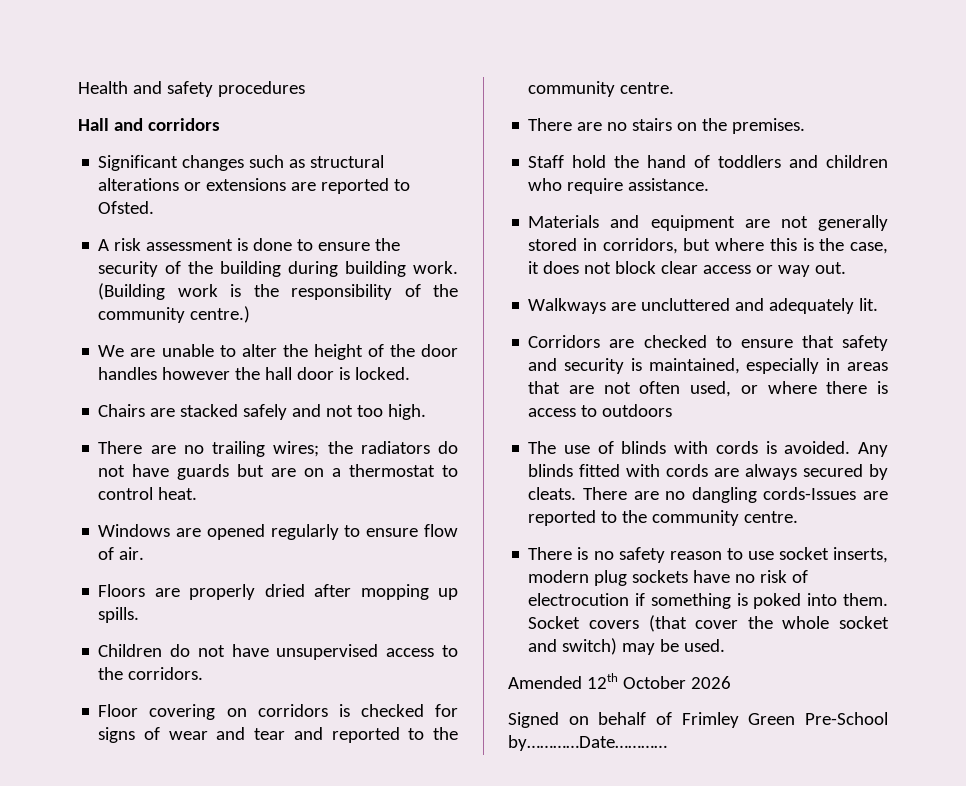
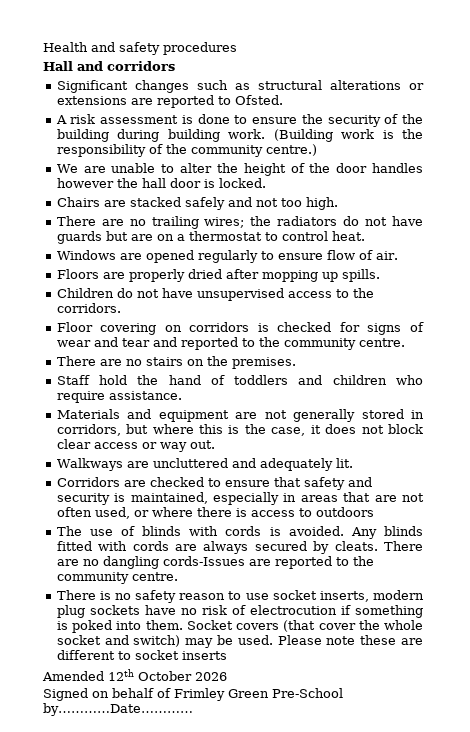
+ Please note these are different to socket inserts

